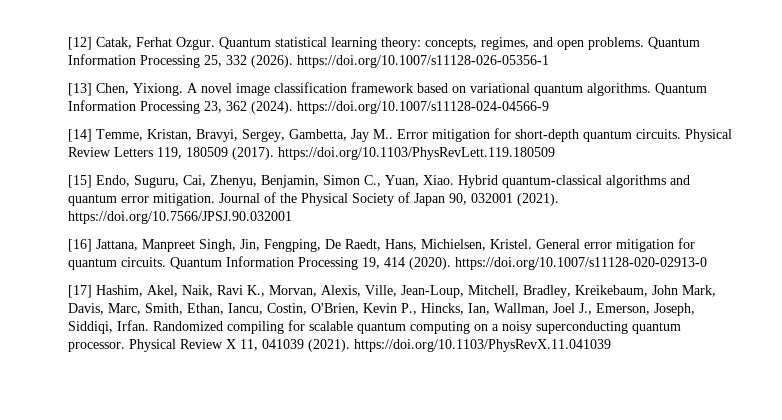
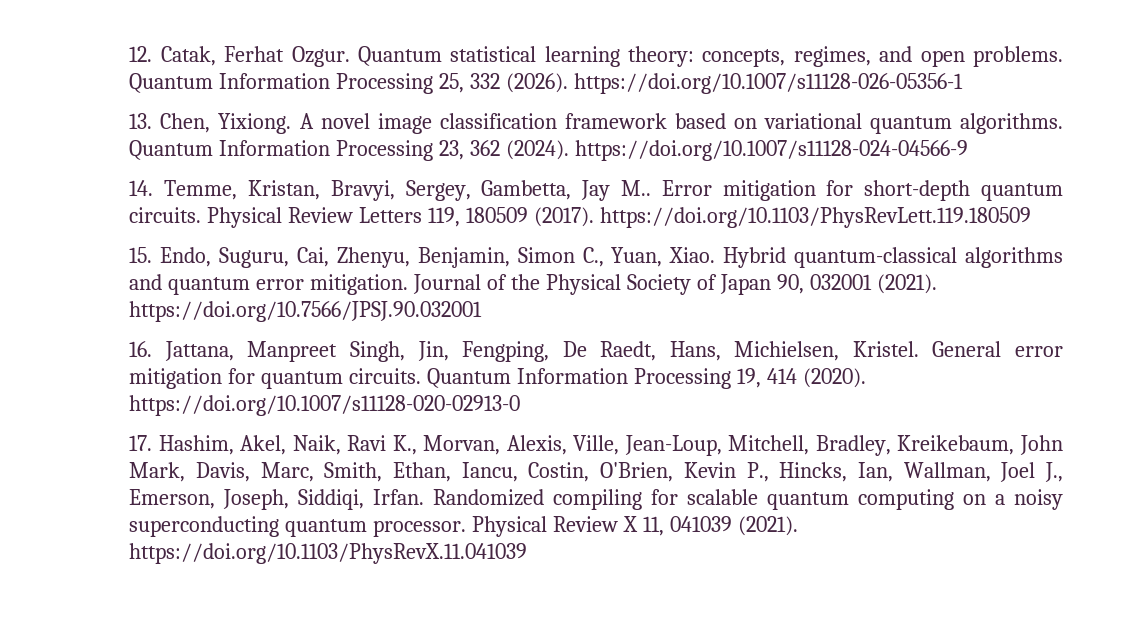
- [12] Catak, Ferhat Ozgur.
+ 12. Catak, Ferhat Ozgur.
- [13] Chen, Yixiong.
+ 13. Chen, Yixiong.
- [14] Temme, Kristan, Bravyi, Sergey, Gambetta, Jay M..
+ 14. Temme, Kristan, Bravyi, Sergey, Gambetta, Jay M..
- [15] Endo, Suguru, Cai, Zhenyu, Benjamin, Simon C., Yuan, Xiao.
+ 15. Endo, Suguru, Cai, Zhenyu, Benjamin, Simon C., Yuan, Xiao.
- [16] Jattana, Manpreet Singh, Jin, Fengping, De Raedt, Hans, Michielsen, Kristel.
+ 16. Jattana, Manpreet Singh, Jin, Fengping, De Raedt, Hans, Michielsen, Kristel.
- [17] Hashim, Akel, Naik, Ravi K., Morvan, Alexis, Ville, Jean-Loup, Mitchell, Bradley, Kreikebaum, John Mark, Davis, Marc, Smith, Ethan, Iancu, Costin, O'Brien, Kevin P., Hincks, Ian, Wallman, Joel J., Emerson, Joseph, Siddiqi, Irfan.
+ 17. Hashim, Akel, Naik, Ravi K., Morvan, Alexis, Ville, Jean-Loup, Mitchell, Bradley, Kreikebaum, John Mark, Davis, Marc, Smith, Ethan, Iancu, Costin, O'Brien, Kevin P., Hincks, Ian, Wallman, Joel J., Emerson, Joseph, Siddiqi, Irfan.

